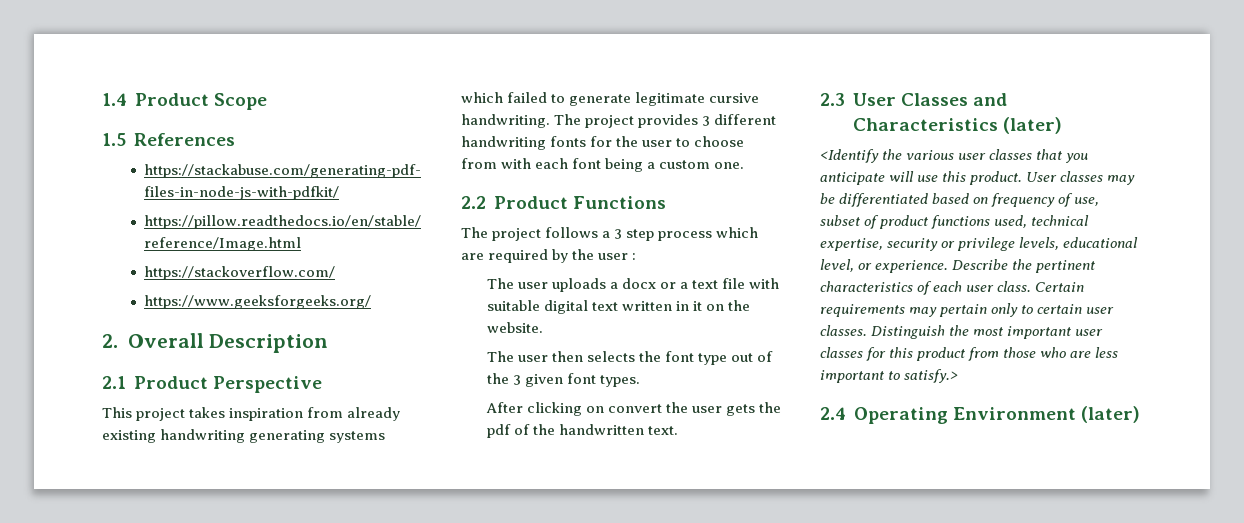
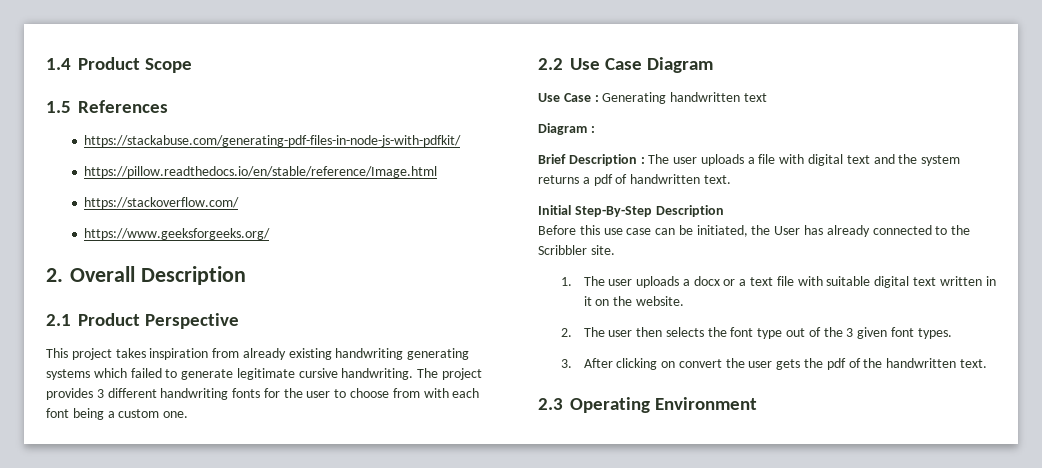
- 2.2 Product Functions
- The project follows a 3 step process which are required by the user :
- The user uploads a docx or a text file with suitable digital text written in it on the website.
+ 2.2 Use Case Diagram
+ Use Case : Generating handwritten text
+ Diagram :
+ Brief Description : The user uploads a file with digital text and the system returns a pdf of handwritten text.
+ Initial Step-By-Step Description
+ Before this use case can be initiated, the User has already connected to the Scribbler site.
+ 1. The user uploads a docx or a text file with suitable digital text written in it on the website.
- The user then selects the font type out of the 3 given font types.
+ 2. The user then selects the font type out of the 3 given font types.
- After clicking on convert the user gets the pdf of the handwritten text.
+ 3. After clicking on convert the user gets the pdf of the handwritten text.
- 2.3 User Classes and Characteristics (later)
- <Identify the various user classes that you anticipate will use this product. User classes may be differentiated based on frequency of use, subset of product functions used, technical expertise, security or privilege levels, educational level, or experience. Describe the pertinent characteristics of each user class. Certain requirements may pertain only to certain user classes. Distinguish the most important user classes for this product from those who are less important to satisfy.>
- 2.4 Operating Environment (later)
+ 2.3 Operating Environment

